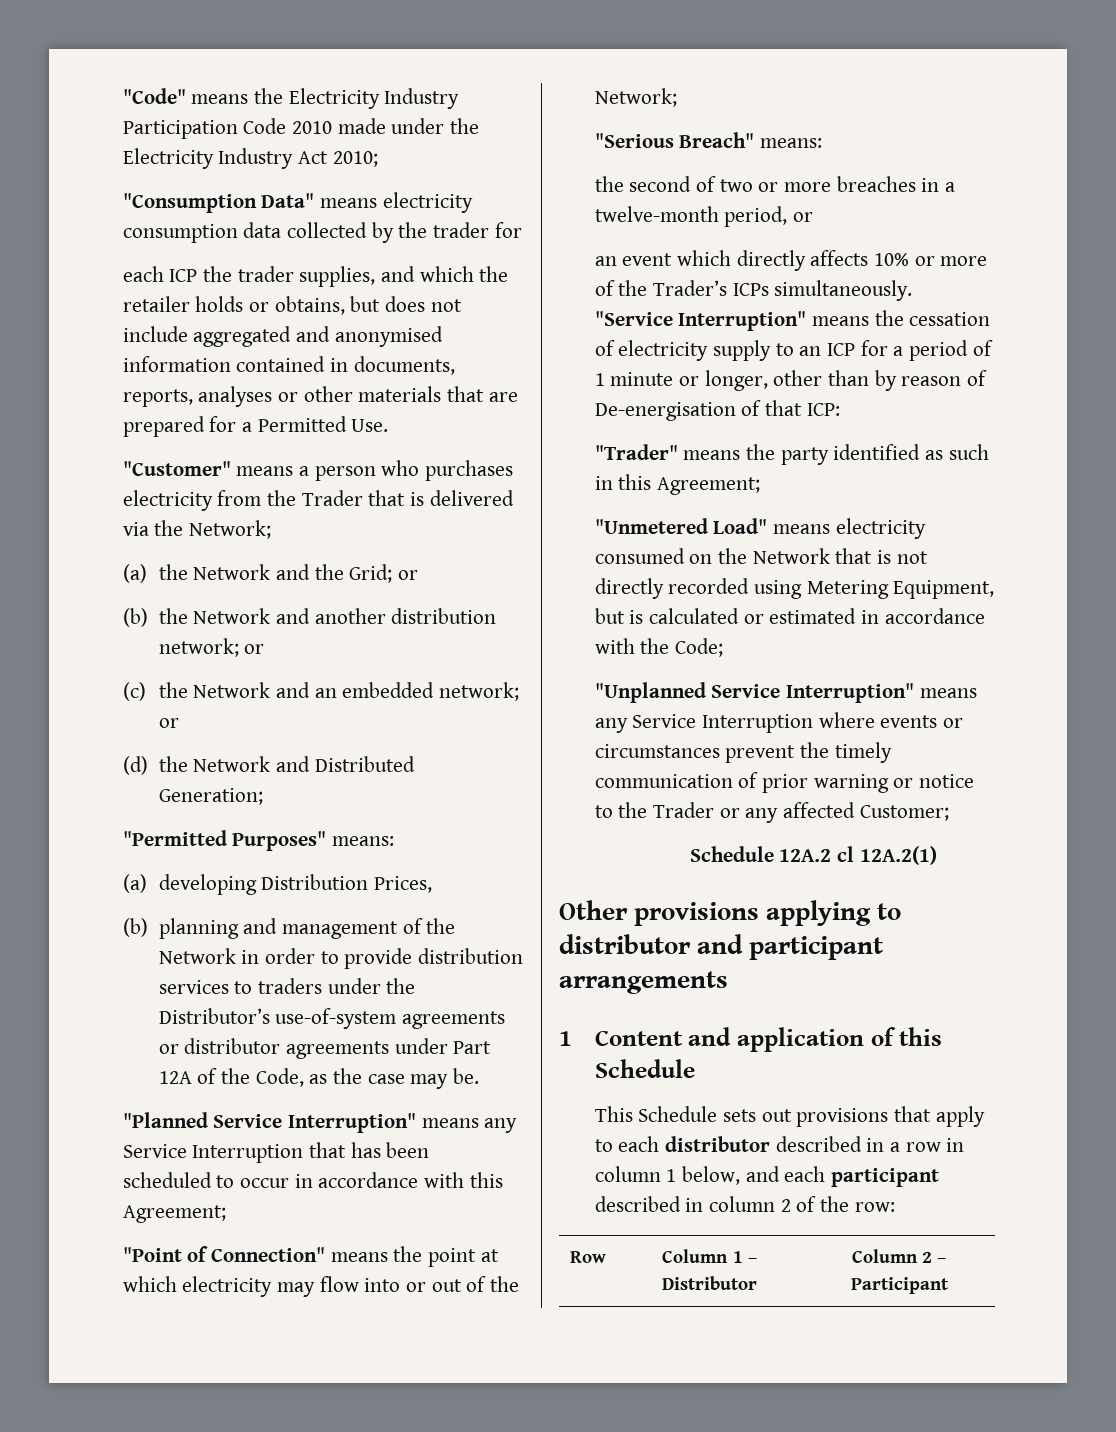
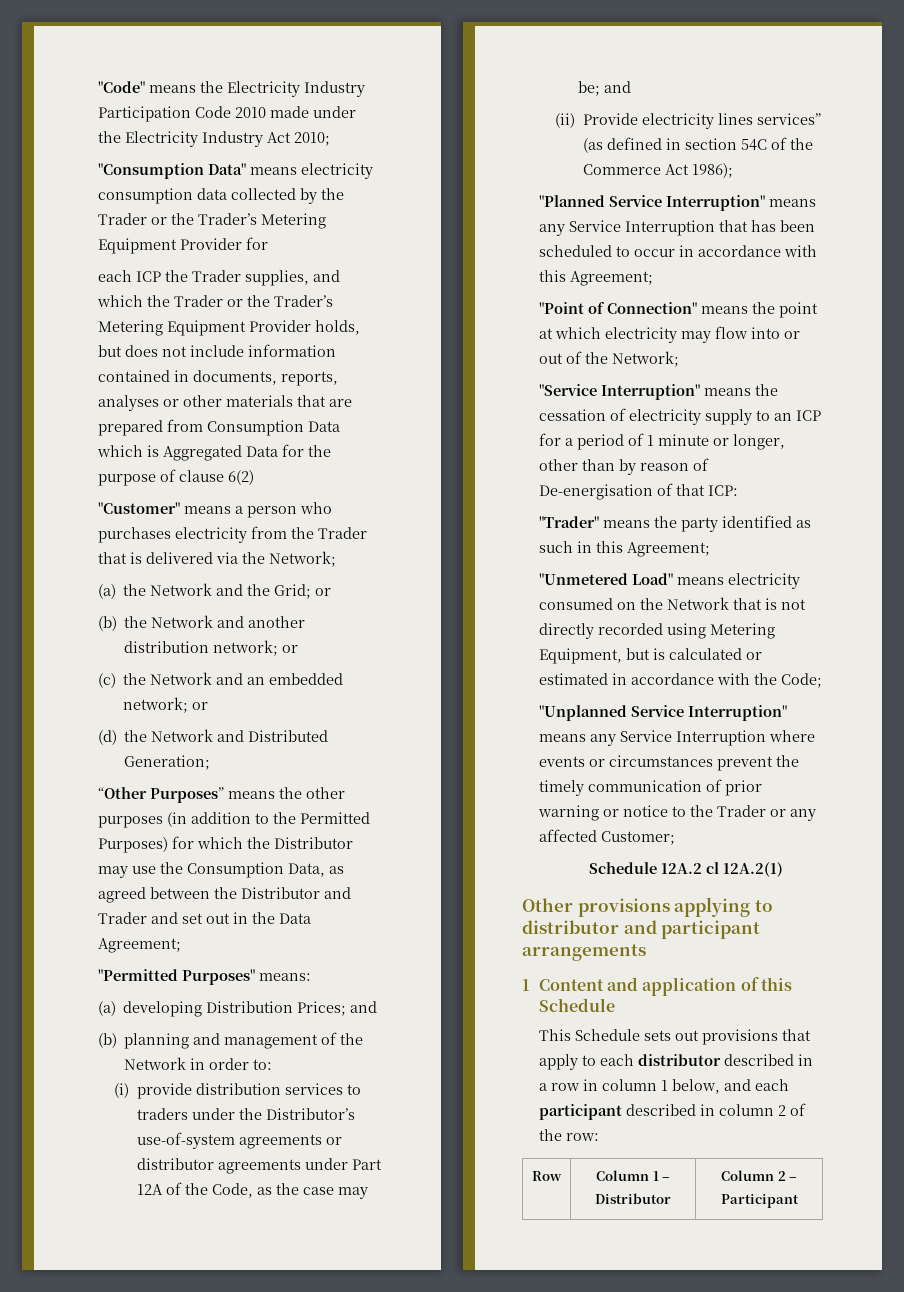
- "Consumption Data" means electricity consumption data collected by the trader for
+ "Consumption Data" means electricity consumption data collected by the Trader or the Trader’s Metering Equipment Provider for
- each ICP the trader supplies, and which the retailer holds or obtains, but does not include aggregated and anonymised information contained in documents, reports, analyses or other materials that are prepared for a Permitted Use.
+ each ICP the Trader supplies, and which the Trader or the Trader’s Metering Equipment Provider holds, but does not include information contained in documents, reports, analyses or other materials that are prepared from Consumption Data which is Aggregated Data for the purpose of clause 6(2)
+ “Other Purposes” means the other purposes (in addition to the Permitted Purposes) for which the Distributor may use the Consumption Data, as agreed between the Distributor and Trader and set out in the Data Agreement;
- (a) developing Distribution Prices,
+ (a) developing Distribution Prices; and
- (b) planning and management of the Network in order to provide distribution services to traders under the Distributor’s use-of-system agreements or distributor agreements under Part 12A of the Code, as the case may be.
+ (b) planning and management of the Network in order to:
+ (i) provide distribution services to traders under the Distributor’s use-of-system agreements or distributor agreements under Part 12A of the Code, as the case may be; and
+ (ii) Provide electricity lines services” (as defined in section 54C of the Commerce Act 1986);
- "Serious Breach" means:
- the second of two or more breaches in a twelve-month period, or
- an event which directly affects 10% or more of the Trader’s ICPs simultaneously.

